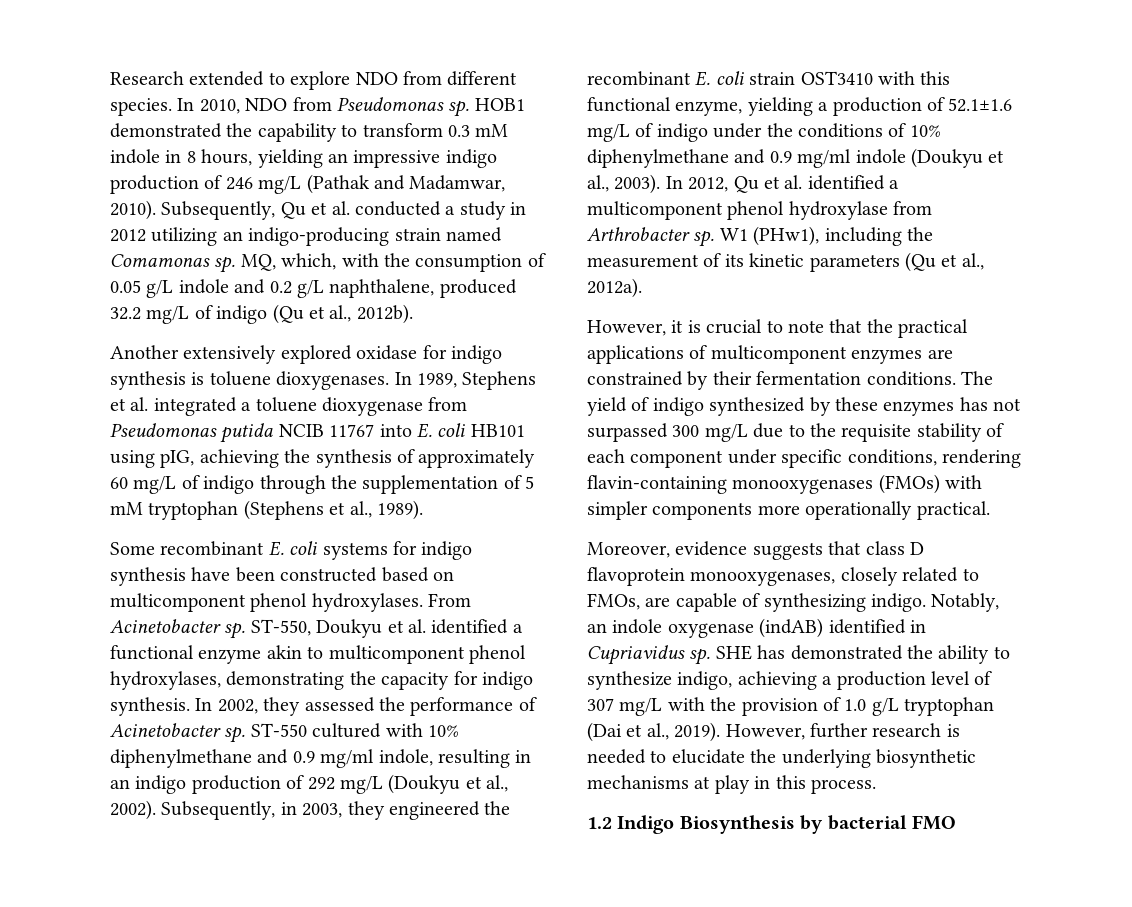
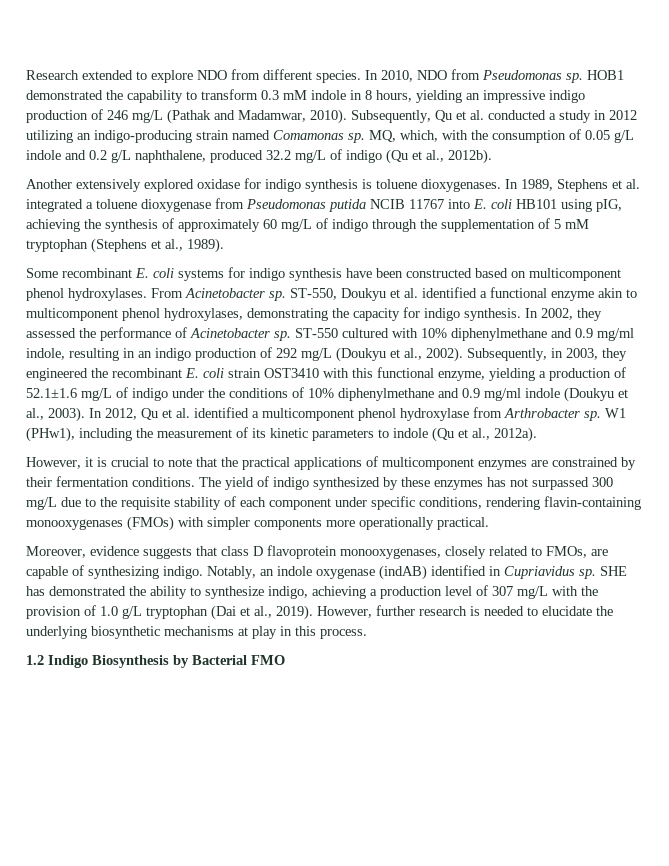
- W1 (PHw1), including the measurement of its kinetic parameters (Qu et al., 2012a).
+ W1 (PHw1), including the measurement of its kinetic parameters to indole (Qu et al., 2012a).
- 1.2 Indigo Biosynthesis by bacterial FMO
+ 1.2 Indigo Biosynthesis by Bacterial FMO

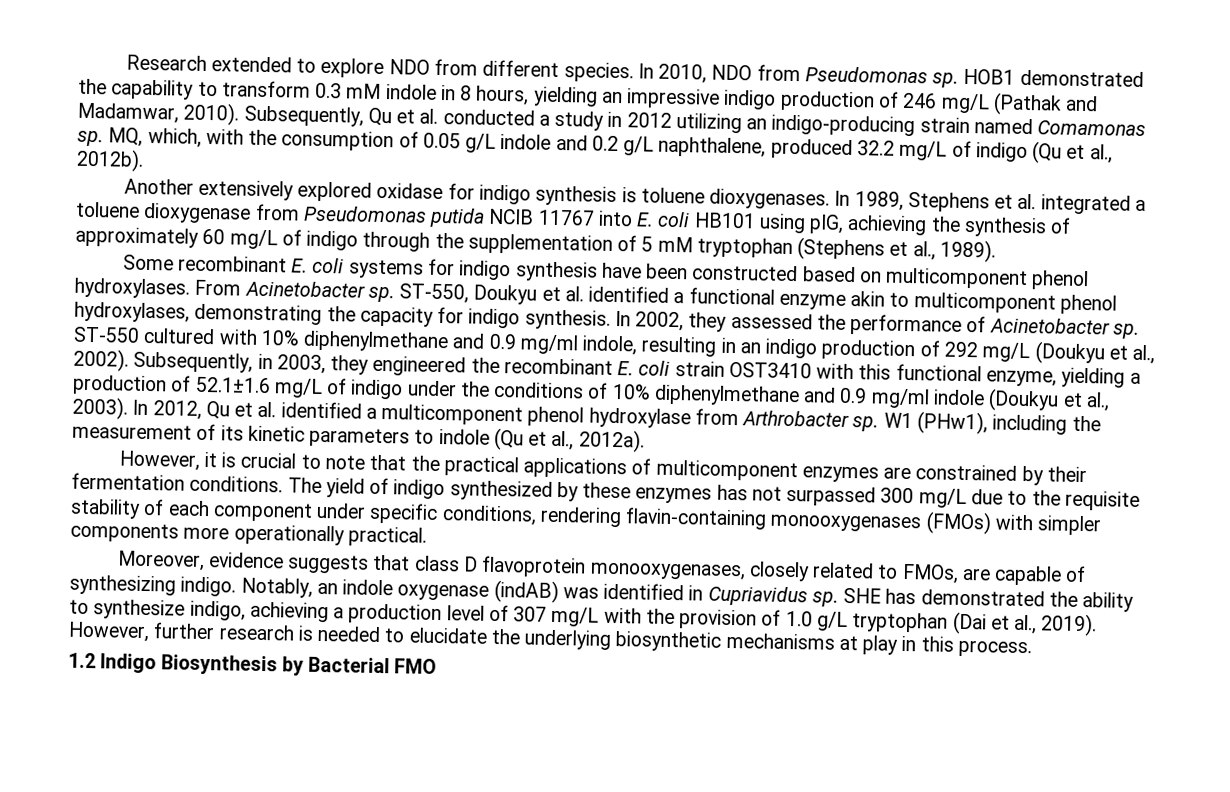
- Notably, an indole oxygenase (indAB) identified in Cupriavidus sp.
+ Notably, an indole oxygenase (indAB) was identified in Cupriavidus sp.

